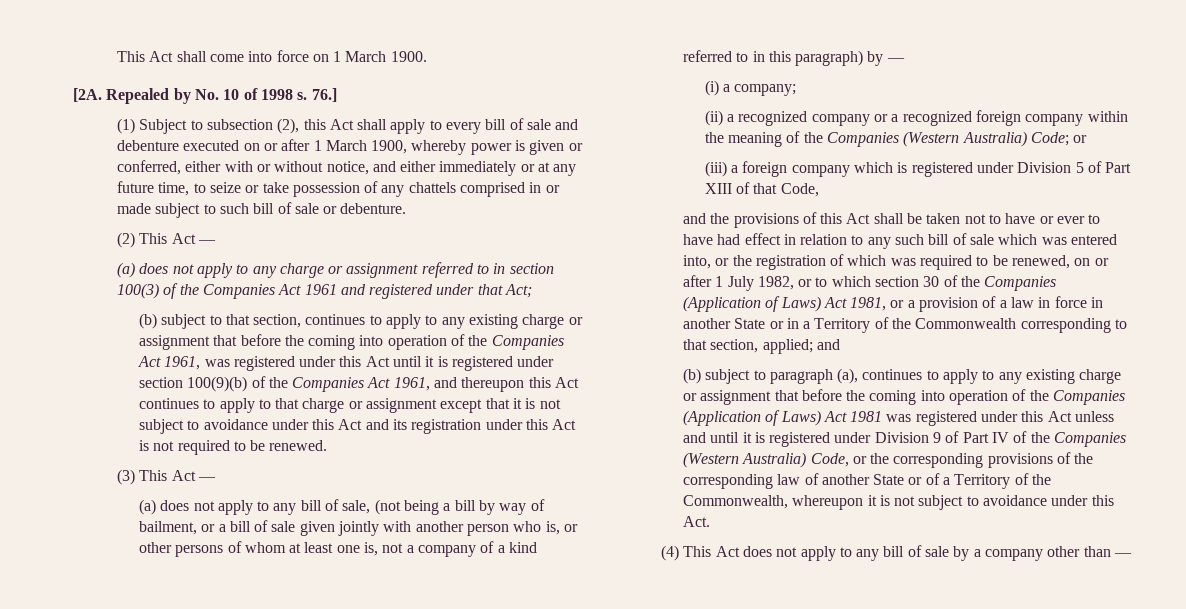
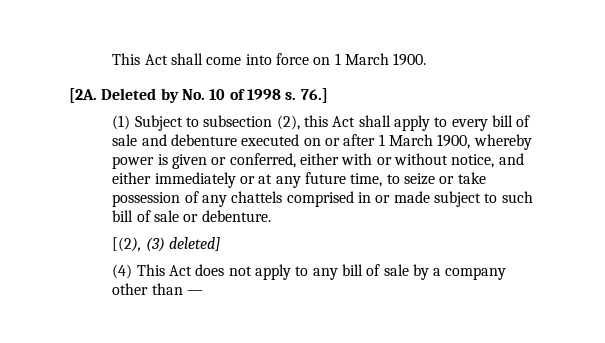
- Repealed by No. 10 of 1998 s.
+ Deleted by No. 10 of 1998 s.
- (2) This Act —
- (a) does not apply to any charge or assignment referred to in section 100(3) of the Companies Act 1961 and registered under that Act;
- (b) subject to that section, continues to apply to any existing charge or assignment that before the coming into operation of the Companies Act 1961, was registered under this Act until it is registered under section 100(9)(b) of the Companies Act 1961, and thereupon this Act continues to apply to that charge or assignment except that it is not subject to avoidance under this Act and its registration under this Act is not required to be renewed.
- (3) This Act —
- (a) does not apply to any bill of sale, (not being a bill by way of bailment, or a bill of sale given jointly with another person who is, or other persons of whom at least one is, not a company of a kind referred to in this paragraph) by —
- (i) a company;
- (ii) a recognized company or a recognized foreign company within the meaning of the Companies (Western Australia) Code; or
- (iii) a foreign company which is registered under Division 5 of Part XIII of that Code,
- and the provisions of this Act shall be taken not to have or ever to have had effect in relation to any such bill of sale which was entered into, or the registration of which was required to be renewed, on or after 1 July 1982, or to which section 30 of the Companies (Application of Laws) Act 1981, or a provision of a law in force in another State or in a Territory of the Commonwealth corresponding to that section, applied; and
- (b) subject to paragraph (a), continues to apply to any existing charge or assignment that before the coming into operation of the Companies (Application of Laws) Act 1981 was registered under this Act unless and until it is registered under Division 9 of Part IV of the Companies (Western Australia) Code, or the corresponding provisions of the corresponding law of another State or of a Territory of the Commonwealth, whereupon it is not subject to avoidance under this Act.
+ [(2), (3) deleted]

